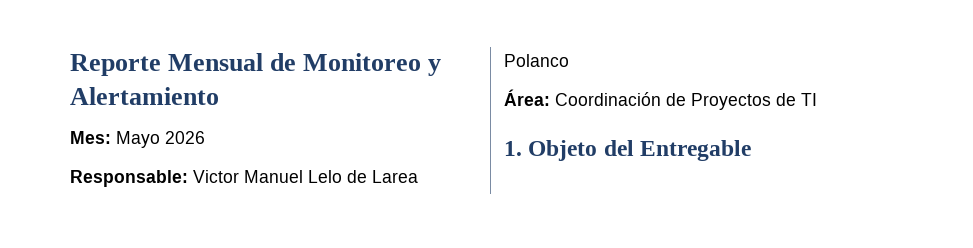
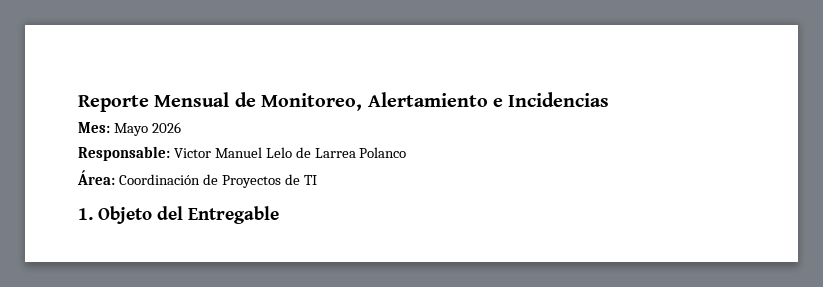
- Reporte Mensual de Monitoreo y Alertamiento
+ Reporte Mensual de Monitoreo, Alertamiento e Incidencias
- Responsable: Victor Manuel Lelo de Larea Polanco
+ Responsable: Victor Manuel Lelo de Larrea Polanco

